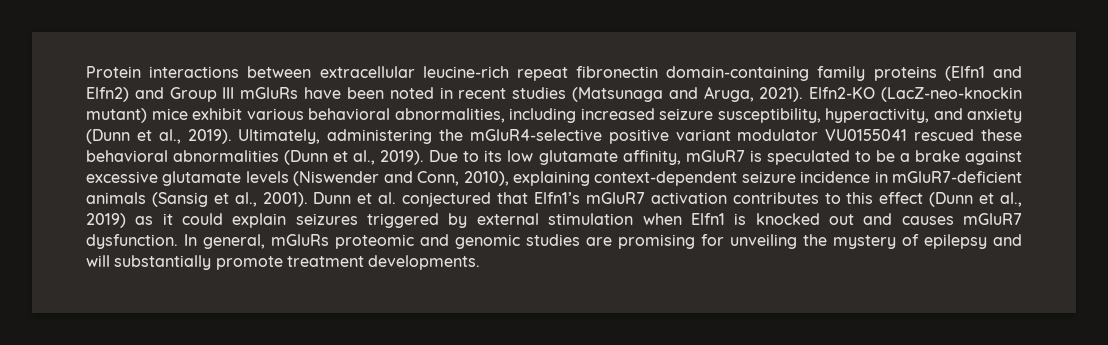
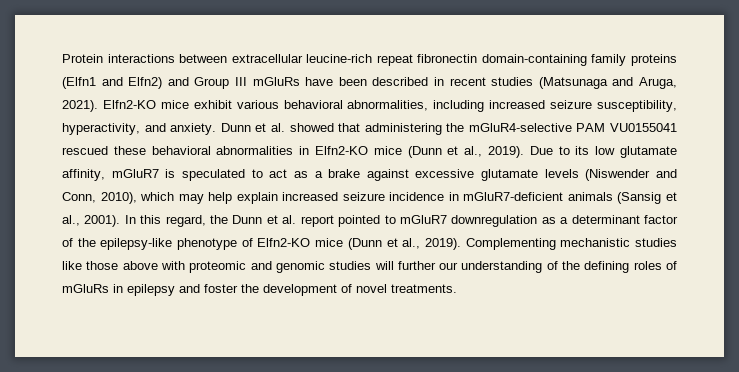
- Protein interactions between extracellular leucine-rich repeat fibronectin domain-containing family proteins (Elfn1 and Elfn2) and Group III mGluRs have been noted in recent studies (Matsunaga and Aruga, 2021).
+ Protein interactions between extracellular leucine-rich repeat fibronectin domain-containing family proteins (Elfn1 and Elfn2) and Group III mGluRs have been described in recent studies (Matsunaga and Aruga, 2021).
- Elfn2-KO (LacZ-neo-knockin mutant) mice exhibit various behavioral abnormalities, including increased seizure susceptibility, hyperactivity, and anxiety (Dunn et al., 2019). Ultimately, administering the mGluR4-selective positive variant modulator VU0155041 rescued these behavioral abnormalities (Dunn et al., 2019).
+ Elfn2-KO mice exhibit various behavioral abnormalities, including increased seizure susceptibility, hyperactivity, and anxiety. Dunn et al. showed that administering the mGluR4-selective PAM VU0155041 rescued these behavioral abnormalities in Elfn2-KO mice (Dunn et al., 2019).
- Due to its low glutamate affinity, mGluR7 is speculated to be a brake against excessive glutamate levels (Niswender and Conn, 2010), explaining context-dependent seizure incidence in mGluR7-deficient animals (Sansig et al., 2001).
+ Due to its low glutamate affinity, mGluR7 is speculated to act as a brake against excessive glutamate levels (Niswender and Conn, 2010), which may help explain increased seizure incidence in mGluR7-deficient animals (Sansig et al., 2001).
- Dunn et al. conjectured that Elfn1’s mGluR7 activation contributes to this effect (Dunn et al., 2019) as it could explain seizures triggered by external stimulation when Elfn1 is knocked out and causes mGluR7 dysfunction. In general, mGluRs proteomic and genomic studies are promising for unveiling the mystery of epilepsy and will substantially promote treatment developments.
+ In this regard, the Dunn et al. report pointed to mGluR7 downregulation as a determinant factor of the epilepsy-like phenotype of Elfn2-KO mice (Dunn et al., 2019). Complementing mechanistic studies like those above with proteomic and genomic studies will further our understanding of the defining roles of mGluRs in epilepsy and foster the development of novel treatments.

